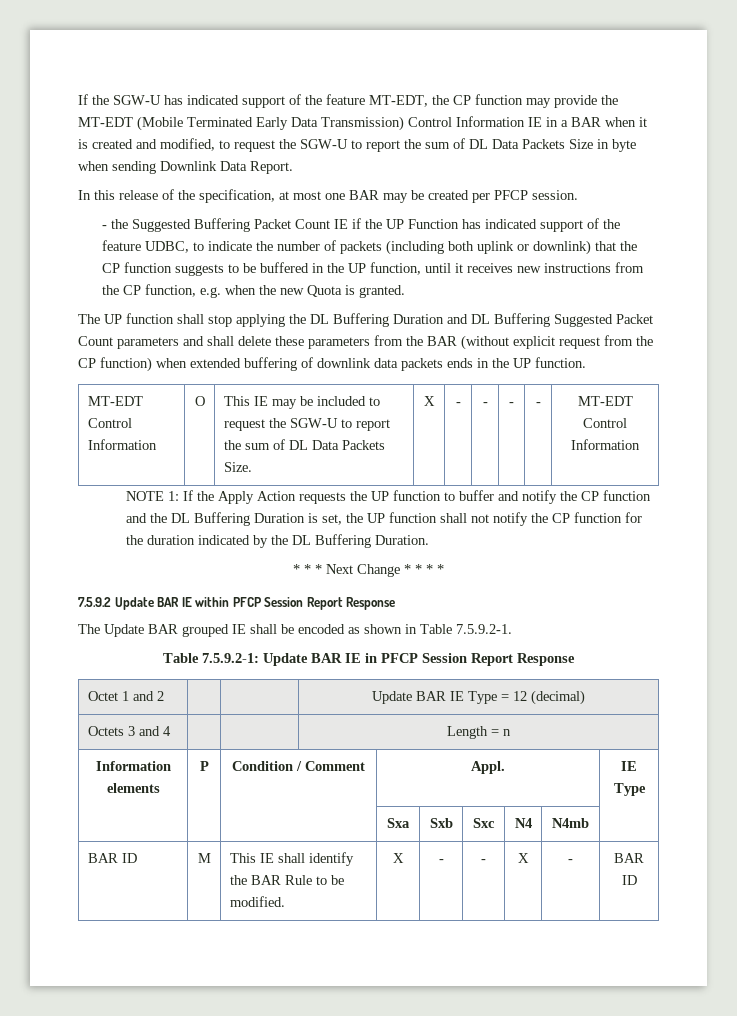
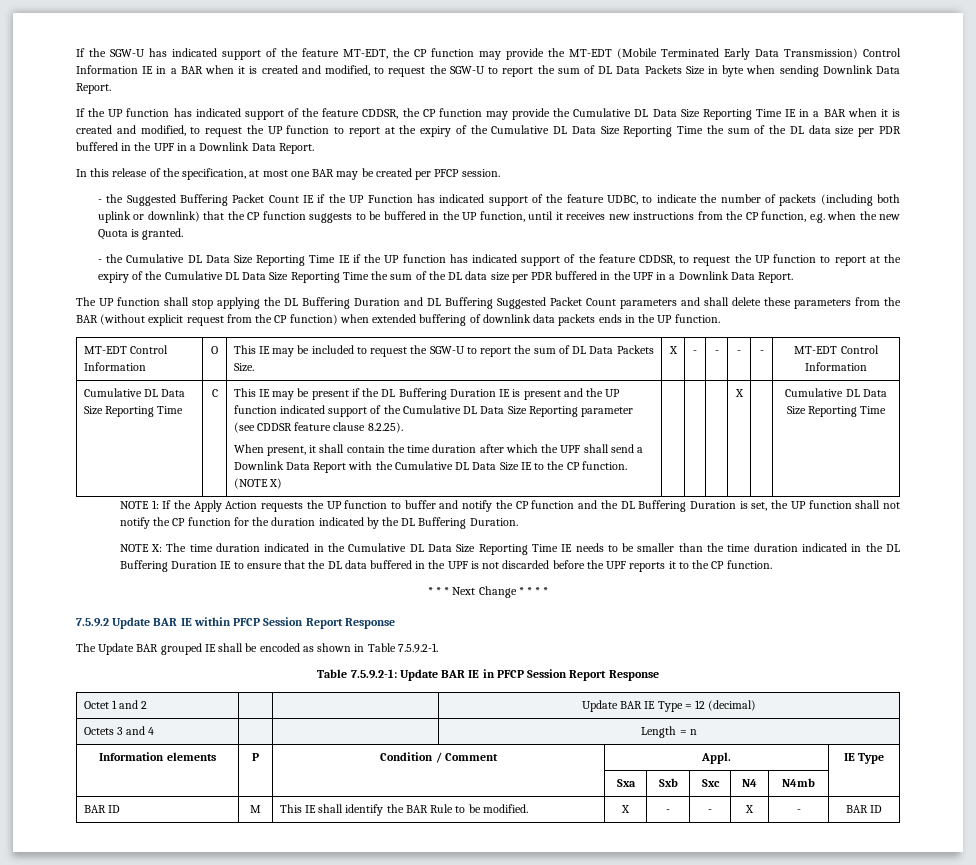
+ If the UP function has indicated support of the feature CDDSR, the CP function may provide the Cumulative DL Data Size Reporting Time IE in a BAR when it is created and modified, to request the UP function to report at the expiry of the Cumulative DL Data Size Reporting Time the sum of the DL data size per PDR buffered in the UPF in a Downlink Data Report.
+ - the Cumulative DL Data Size Reporting Time IE if the UP function has indicated support of the feature CDDSR, to request the UP function to report at the expiry of the Cumulative DL Data Size Reporting Time the sum of the DL data size per PDR buffered in the UPF in a Downlink Data Report.
+ Cumulative DL Data Size Reporting Time | C | This IE may be present if the DL Buffering Duration IE is present and the UP function indicated support of the Cumulative DL Data Size Reporting parameter (see CDDSR feature clause 8.2.25).
+ When present, it shall contain the time duration after which the UPF shall send a Downlink Data Report with the Cumulative DL Data Size IE to the CP function. (NOTE X) | | | | X | | Cumulative DL Data Size Reporting Time
+ NOTE X: The time duration indicated in the Cumulative DL Data Size Reporting Time IE needs to be smaller than the time duration indicated in the DL Buffering Duration IE to ensure that the DL data buffered in the UPF is not discarded before the UPF reports it to the CP function.

